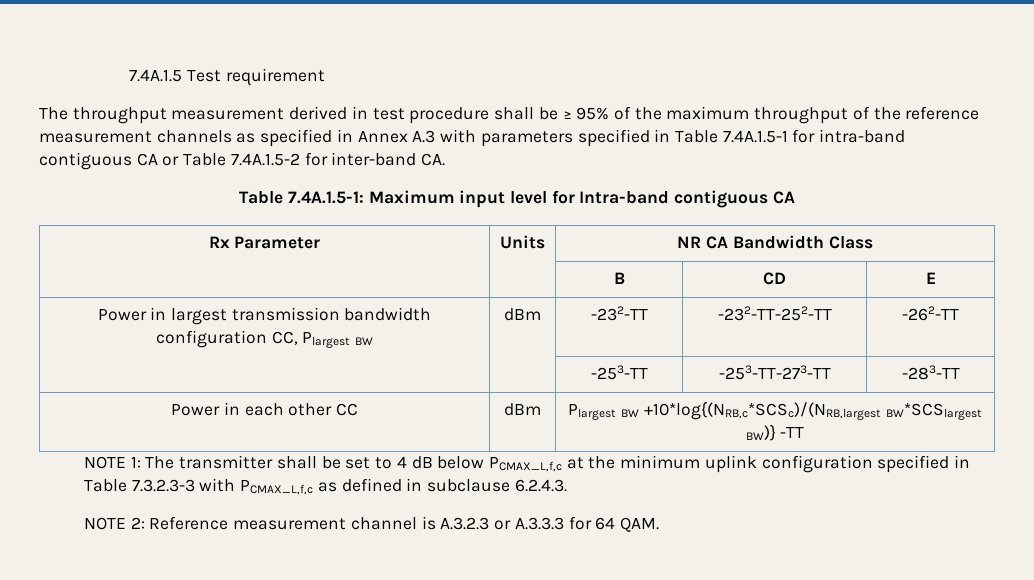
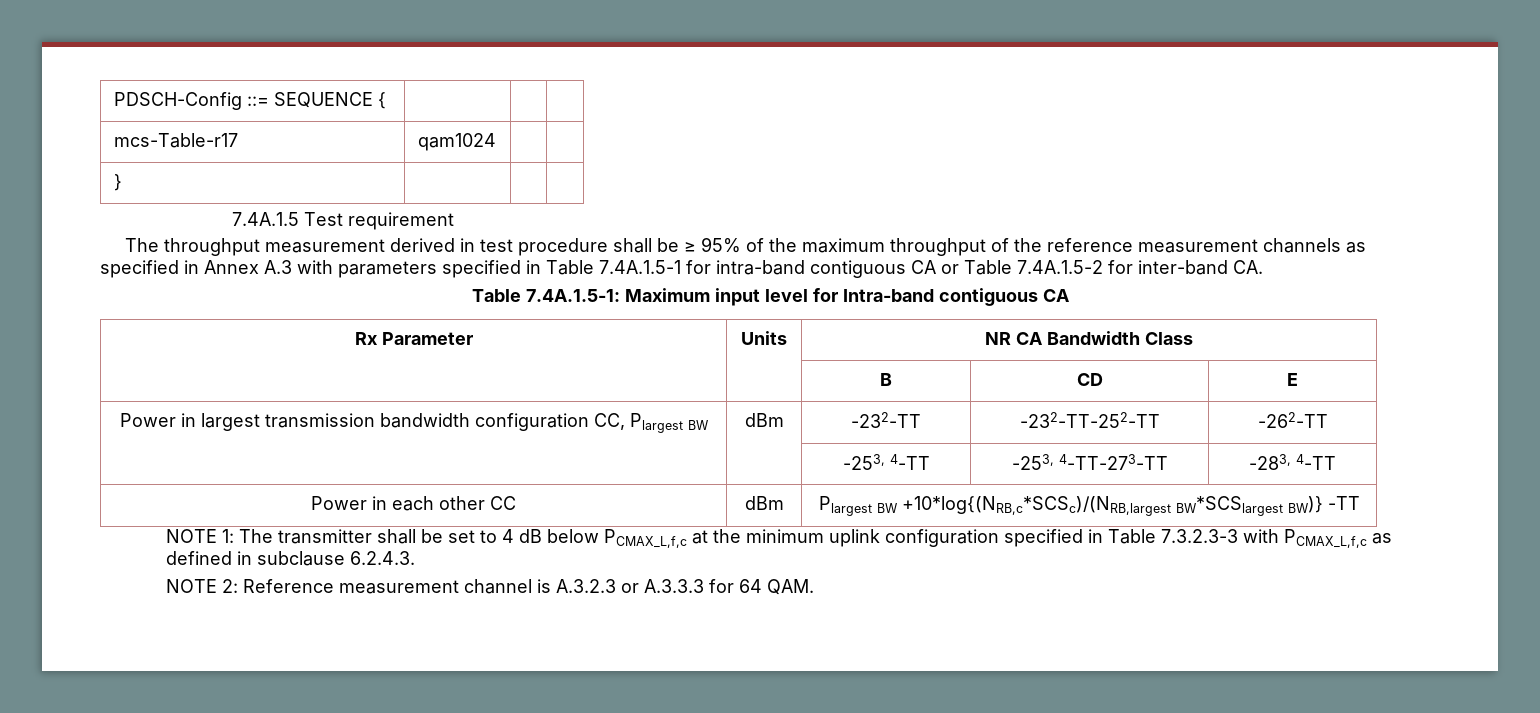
+ PDSCH-Config ::= SEQUENCE { | | |
+ mcs-Table-r17 | qam1024 | |
+ } | | |
- | | -253-TT | -253-TT-273-TT | -283-TT
+ | | -253, 4-TT | -253, 4-TT-273-TT | -283, 4-TT

